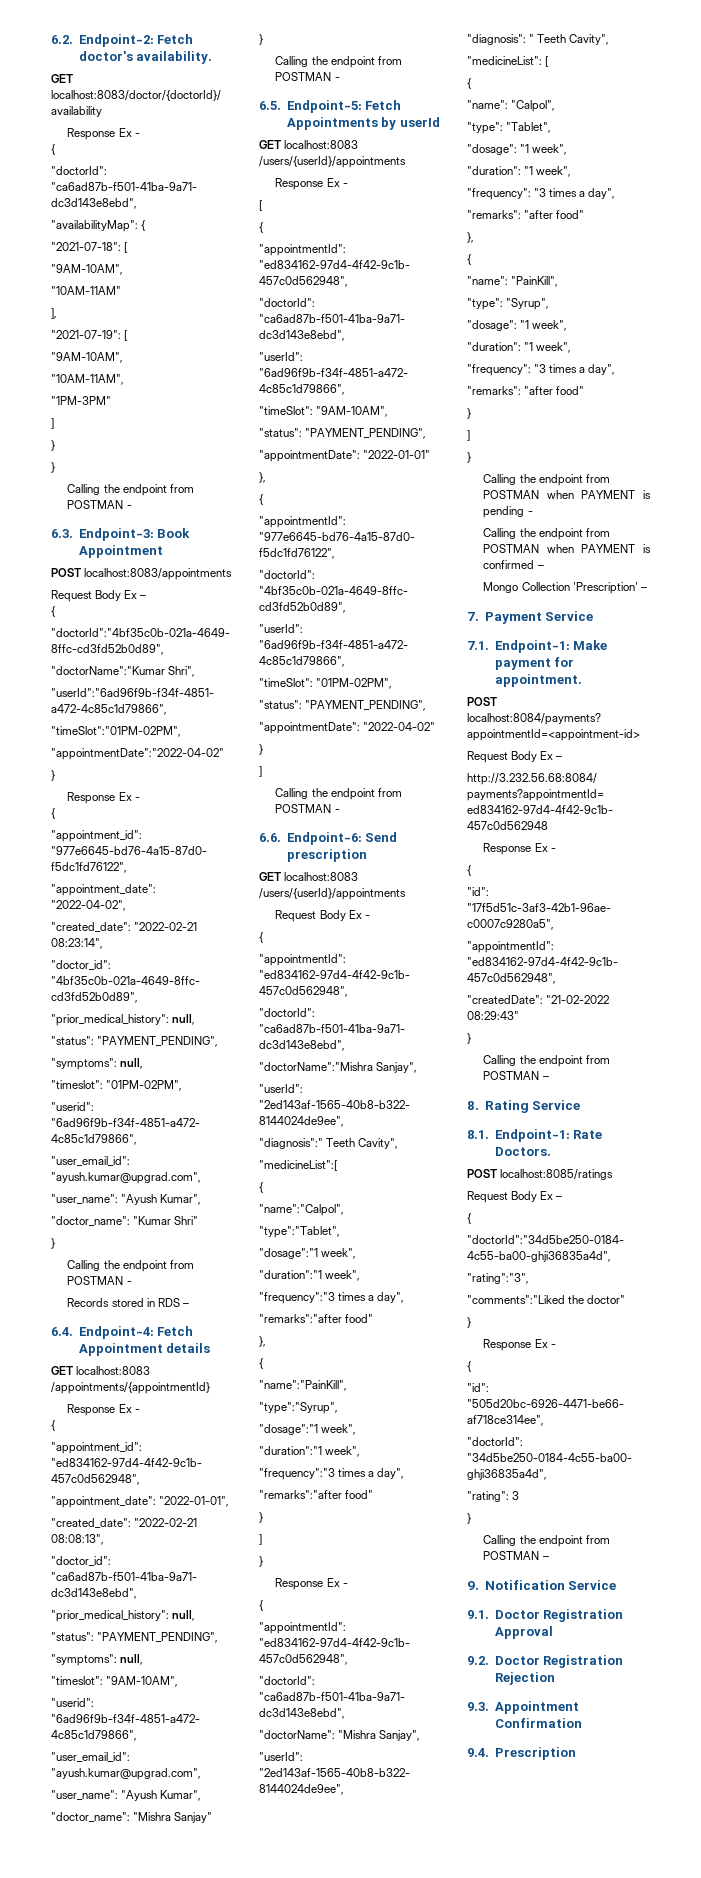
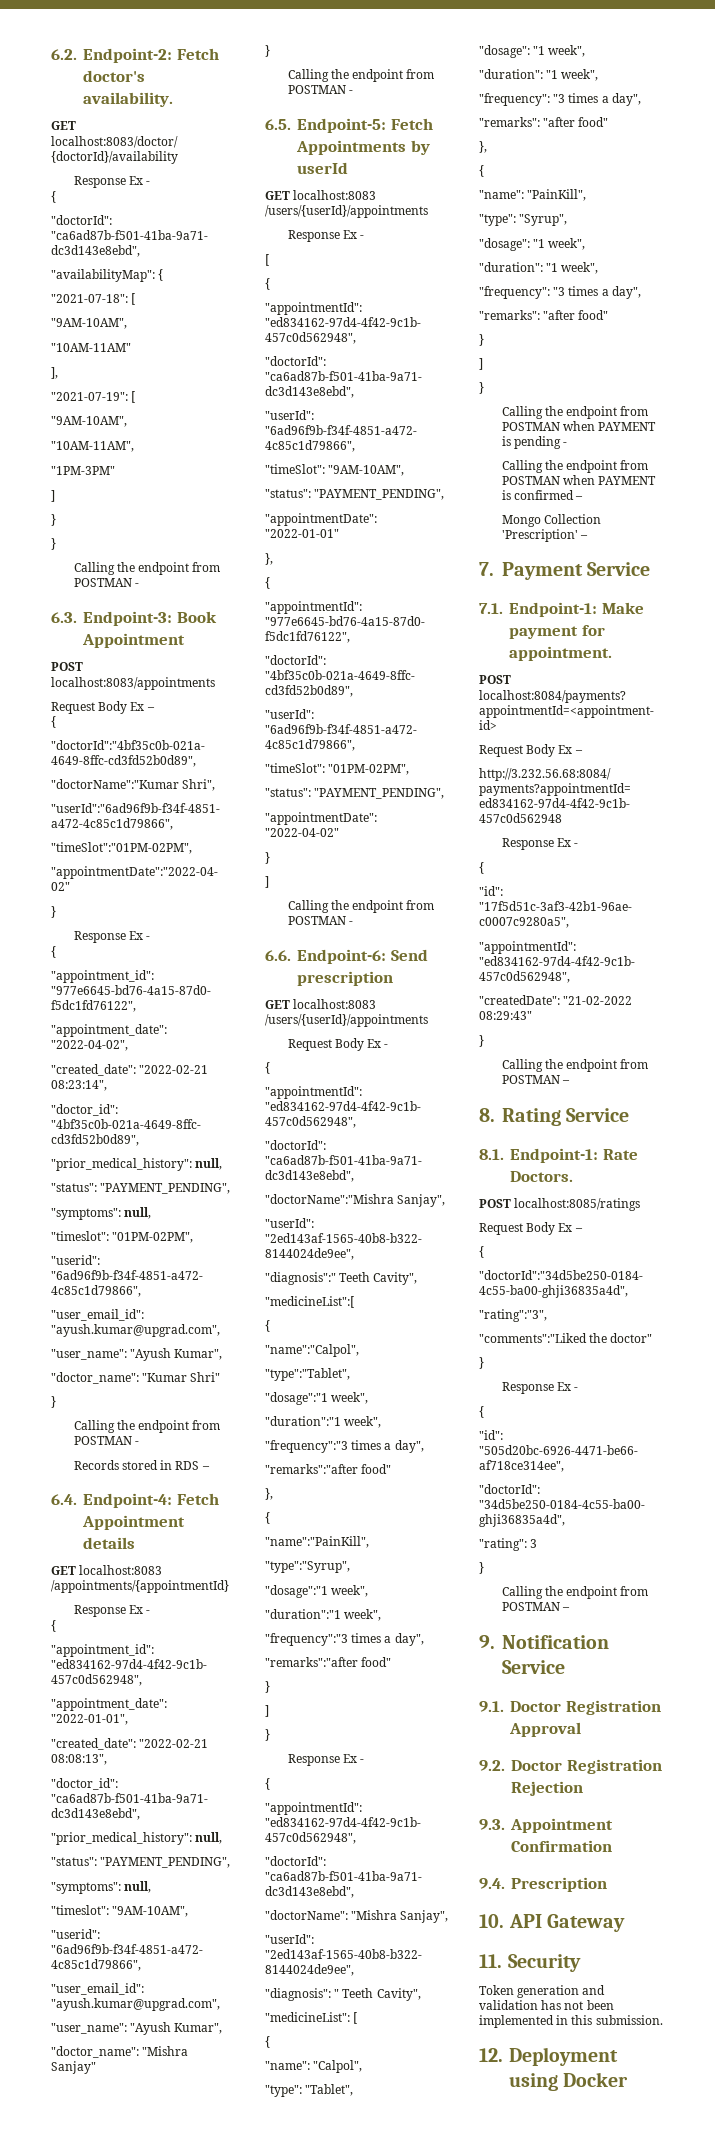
+ 10. API Gateway
+ 11. Security
+ Token generation and validation has not been implemented in this submission.
+ 12. Deployment using Docker

